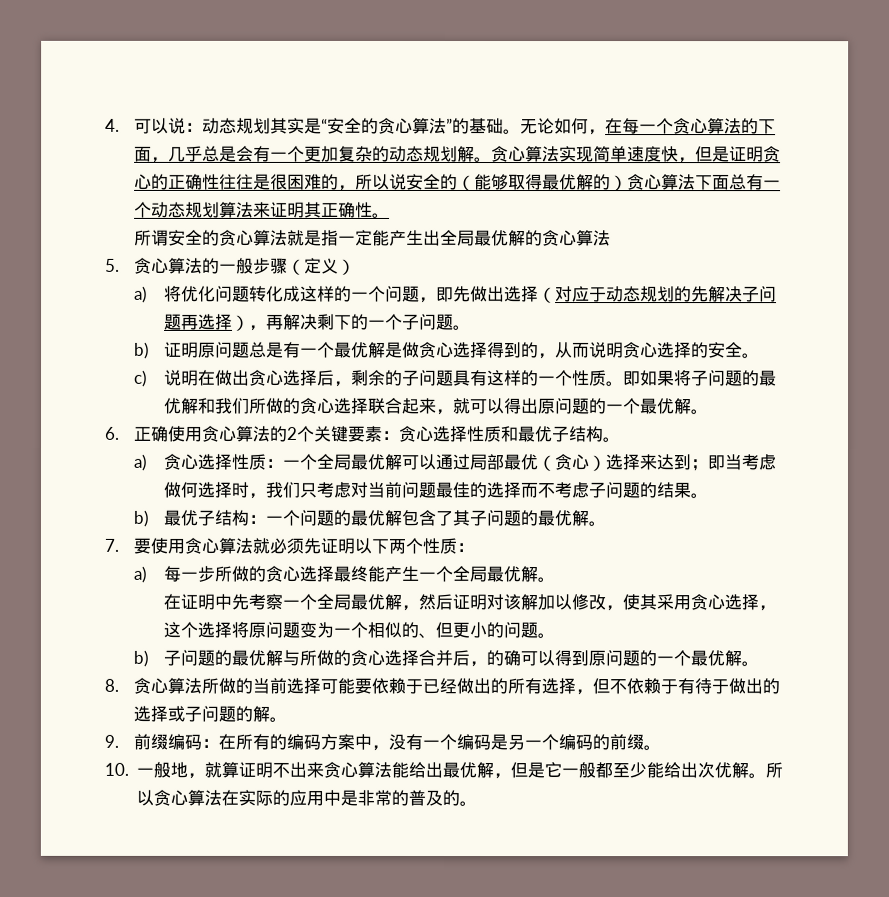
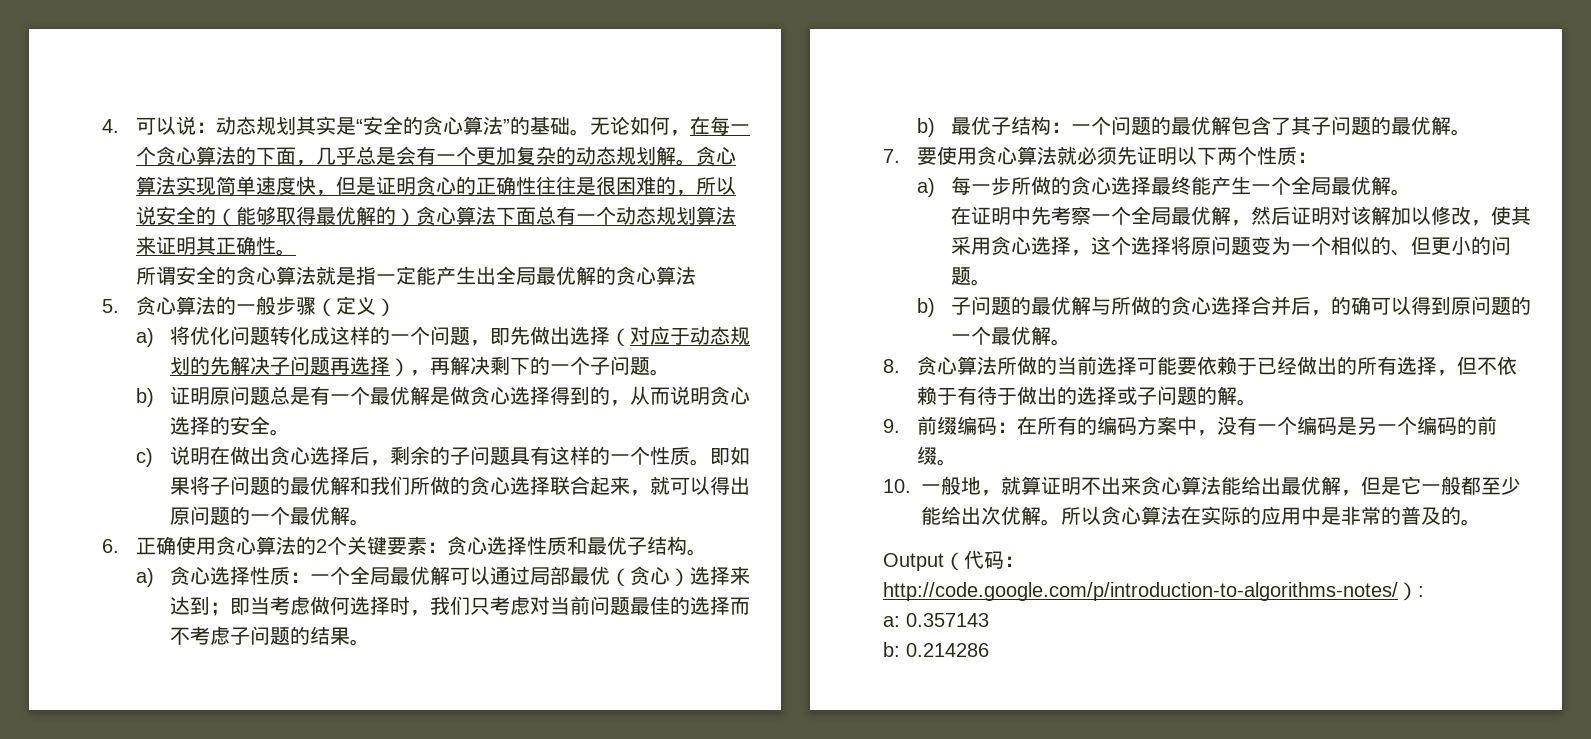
+ Output（代码：http://code.google.com/p/introduction-to-algorithms-notes/）:
+ a: 0.357143
+ b: 0.214286

